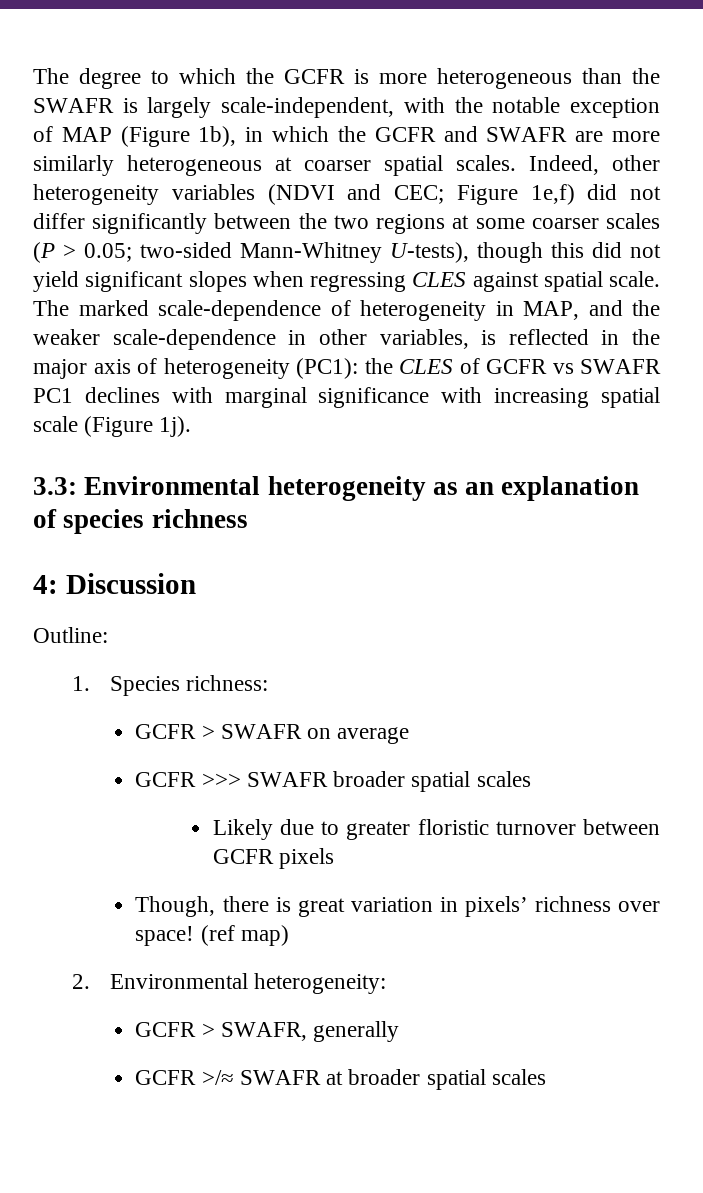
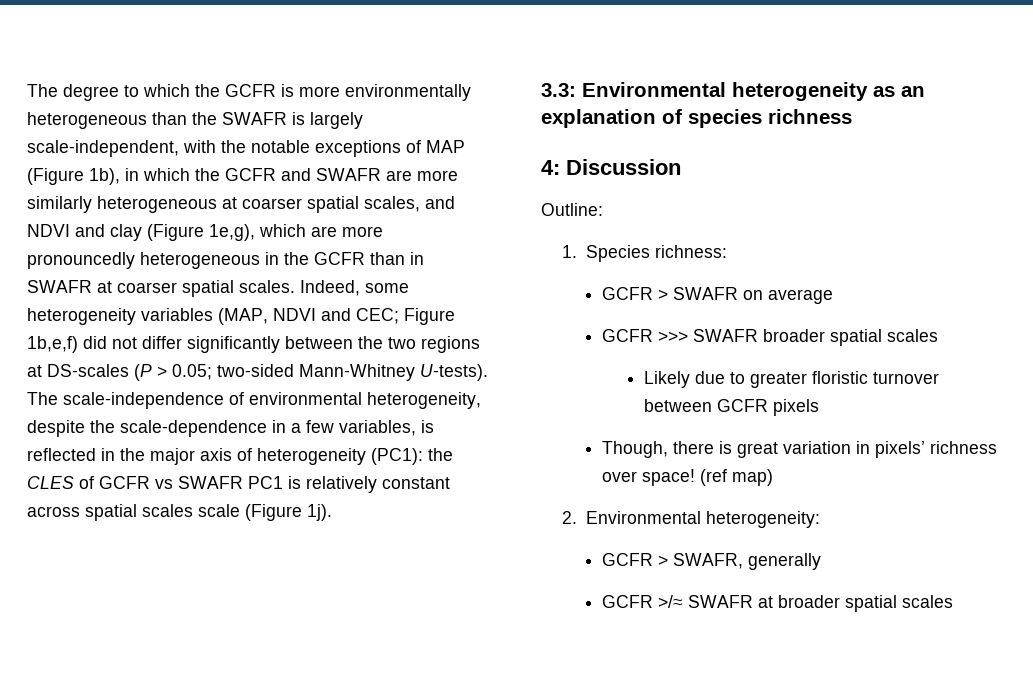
- The degree to which the GCFR is more heterogeneous than the SWAFR is largely scale-independent, with the notable exception of MAP (Figure 1b), in which the GCFR and SWAFR are more similarly heterogeneous at coarser spatial scales.
+ The degree to which the GCFR is more environmentally heterogeneous than the SWAFR is largely scale-independent, with the notable exceptions of MAP (Figure 1b), in which the GCFR and SWAFR are more similarly heterogeneous at coarser spatial scales, and NDVI and clay (Figure 1e,g), which are more pronouncedly heterogeneous in the GCFR than in SWAFR at coarser spatial scales.
- Indeed, other heterogeneity variables (NDVI and CEC; Figure 1e,f) did not differ significantly between the two regions at some coarser scales (P > 0.05; two-sided Mann-Whitney U-tests), though this did not yield significant slopes when regressing CLES against spatial scale. The marked scale-dependence of heterogeneity in MAP, and the weaker scale-dependence in other variables, is reflected in the major axis of heterogeneity (PC1): the CLES of GCFR vs SWAFR PC1 declines with marginal significance with increasing spatial scale (Figure 1j).
+ Indeed, some heterogeneity variables (MAP, NDVI and CEC; Figure 1b,e,f) did not differ significantly between the two regions at DS-scales (P > 0.05; two-sided Mann-Whitney U-tests). The scale-independence of environmental heterogeneity, despite the scale-dependence in a few variables, is reflected in the major axis of heterogeneity (PC1): the CLES of GCFR vs SWAFR PC1 is relatively constant across spatial scales scale (Figure 1j).

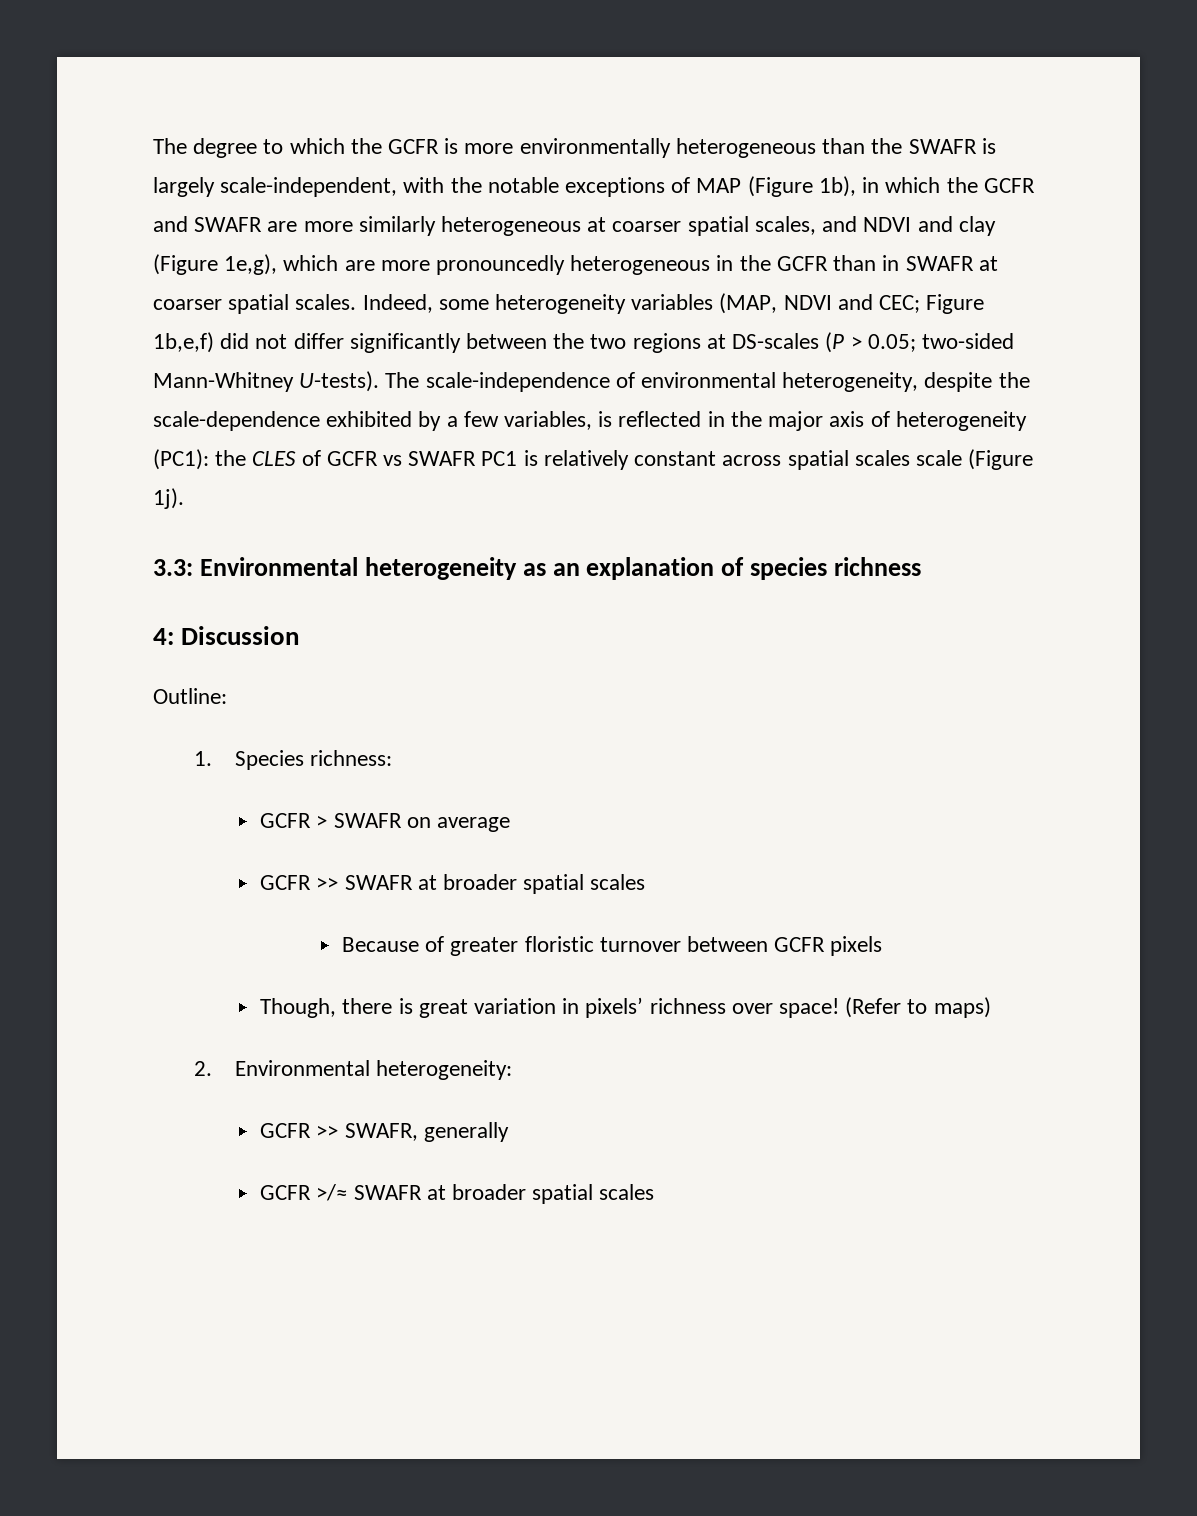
- The scale-independence of environmental heterogeneity, despite the scale-dependence in a few variables, is reflected in the major axis of heterogeneity (PC1): the CLES of GCFR vs SWAFR PC1 is relatively constant across spatial scales scale (Figure 1j).
+ The scale-independence of environmental heterogeneity, despite the scale-dependence exhibited by a few variables, is reflected in the major axis of heterogeneity (PC1): the CLES of GCFR vs SWAFR PC1 is relatively constant across spatial scales scale (Figure 1j).
- GCFR >>> SWAFR broader spatial scales
+ GCFR >> SWAFR at broader spatial scales
- Likely due to greater floristic turnover between GCFR pixels
+ Because of greater floristic turnover between GCFR pixels
- (ref map)
+ (Refer to maps)
- GCFR > SWAFR, generally
+ GCFR >> SWAFR, generally

